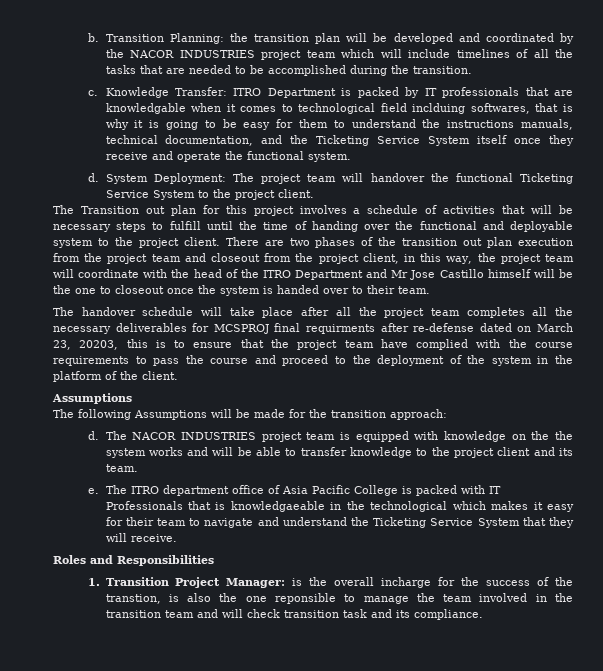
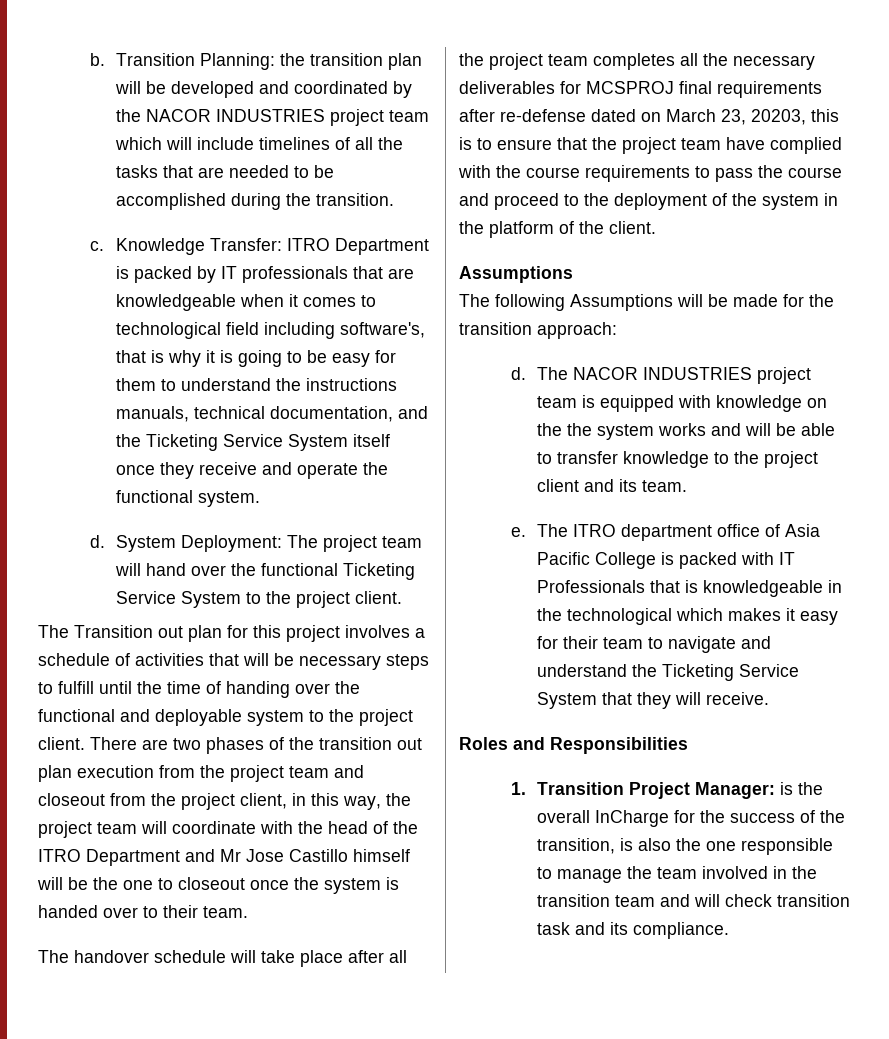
- Knowledge Transfer: ITRO Department is packed by IT professionals that are knowledgable when it comes to technological field inclduing softwares, that is why it is going to be easy for them to understand the instructions manuals, technical documentation, and the Ticketing Service System itself once they receive and operate the functional system.
+ Knowledge Transfer: ITRO Department is packed by IT professionals that are knowledgeable when it comes to technological field including software's, that is why it is going to be easy for them to understand the instructions manuals, technical documentation, and the Ticketing Service System itself once they receive and operate the functional system.
- System Deployment: The project team will handover the functional Ticketing Service System to the project client.
+ System Deployment: The project team will hand over the functional Ticketing Service System to the project client.
- The handover schedule will take place after all the project team completes all the necessary deliverables for MCSPROJ final requirments after re-defense dated on March 23, 20203, this is to ensure that the project team have complied with the course requirements to pass the course and proceed to the deployment of the system in the platform of the client.
+ The handover schedule will take place after all the project team completes all the necessary deliverables for MCSPROJ final requirements after re-defense dated on March 23, 20203, this is to ensure that the project team have complied with the course requirements to pass the course and proceed to the deployment of the system in the platform of the client.
- The ITRO department office of Asia Pacific College is packed with IT Professionals that is knowledgaeable in the technological which makes it easy for their team to navigate and understand the Ticketing Service System that they will receive.
+ The ITRO department office of Asia Pacific College is packed with IT Professionals that is knowledgeable in the technological which makes it easy for their team to navigate and understand the Ticketing Service System that they will receive.
- 1. Transition Project Manager: is the overall incharge for the success of the transtion, is also the one reponsible to manage the team involved in the transition team and will check transition task and its compliance.
+ 1. Transition Project Manager: is the overall InCharge for the success of the transition, is also the one responsible to manage the team involved in the transition team and will check transition task and its compliance.

